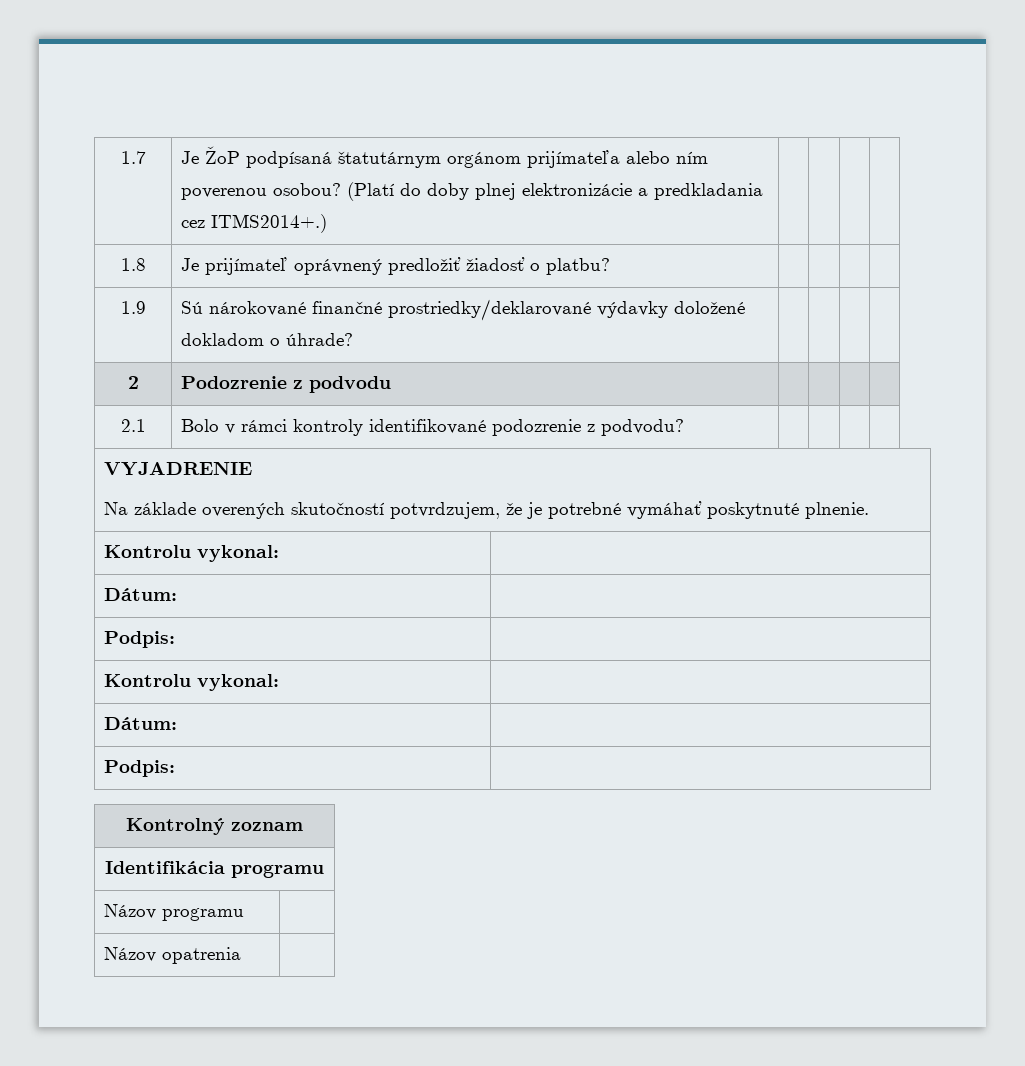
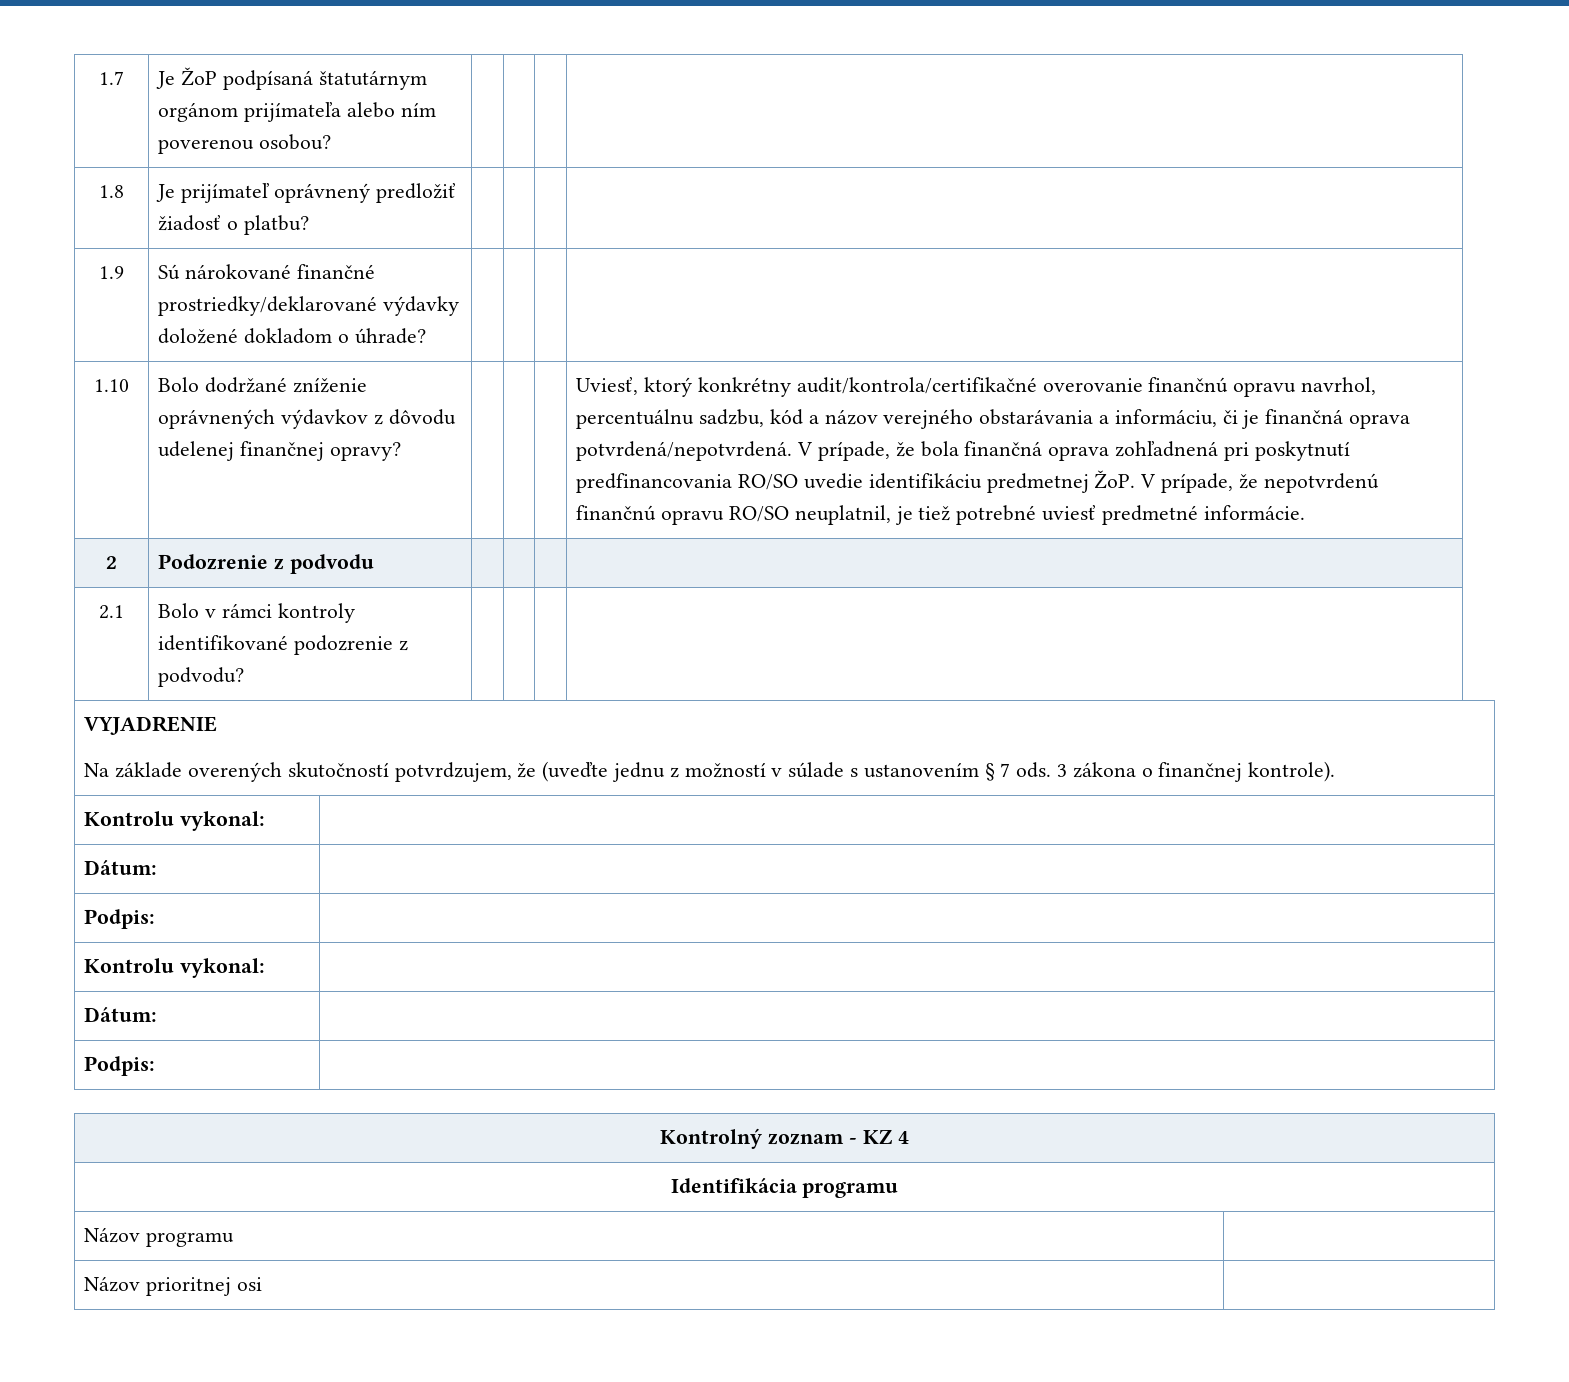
- 1.7 | Je ŽoP podpísaná štatutárnym orgánom prijímateľa alebo ním poverenou osobou? (Platí do doby plnej elektronizácie a predkladania cez ITMS2014+.) | | | |
+ 1.7 | Je ŽoP podpísaná štatutárnym orgánom prijímateľa alebo ním poverenou osobou? | | | |
+ 1.10 | Bolo dodržané zníženie oprávnených výdavkov z dôvodu udelenej finančnej opravy? | | | | Uviesť, ktorý konkrétny audit/kontrola/certifikačné overovanie finančnú opravu navrhol, percentuálnu sadzbu, kód a názov verejného obstarávania a informáciu, či je finančná oprava potvrdená/nepotvrdená. V prípade, že bola finančná oprava zohľadnená pri poskytnutí predfinancovania RO/SO uvedie identifikáciu predmetnej ŽoP. V prípade, že nepotvrdenú finančnú opravu RO/SO neuplatnil, je tiež potrebné uviesť predmetné informácie.
  VYJADRENIE
- Na základe overených skutočností potvrdzujem, že je potrebné vymáhať poskytnuté plnenie.
+ Na základe overených skutočností potvrdzujem, že (uveďte jednu z možností v súlade s ustanovením § 7 ods. 3 zákona o finančnej kontrole).
- Kontrolný zoznam
+ Kontrolný zoznam - KZ 4
- Názov opatrenia |
+ Názov prioritnej osi |

